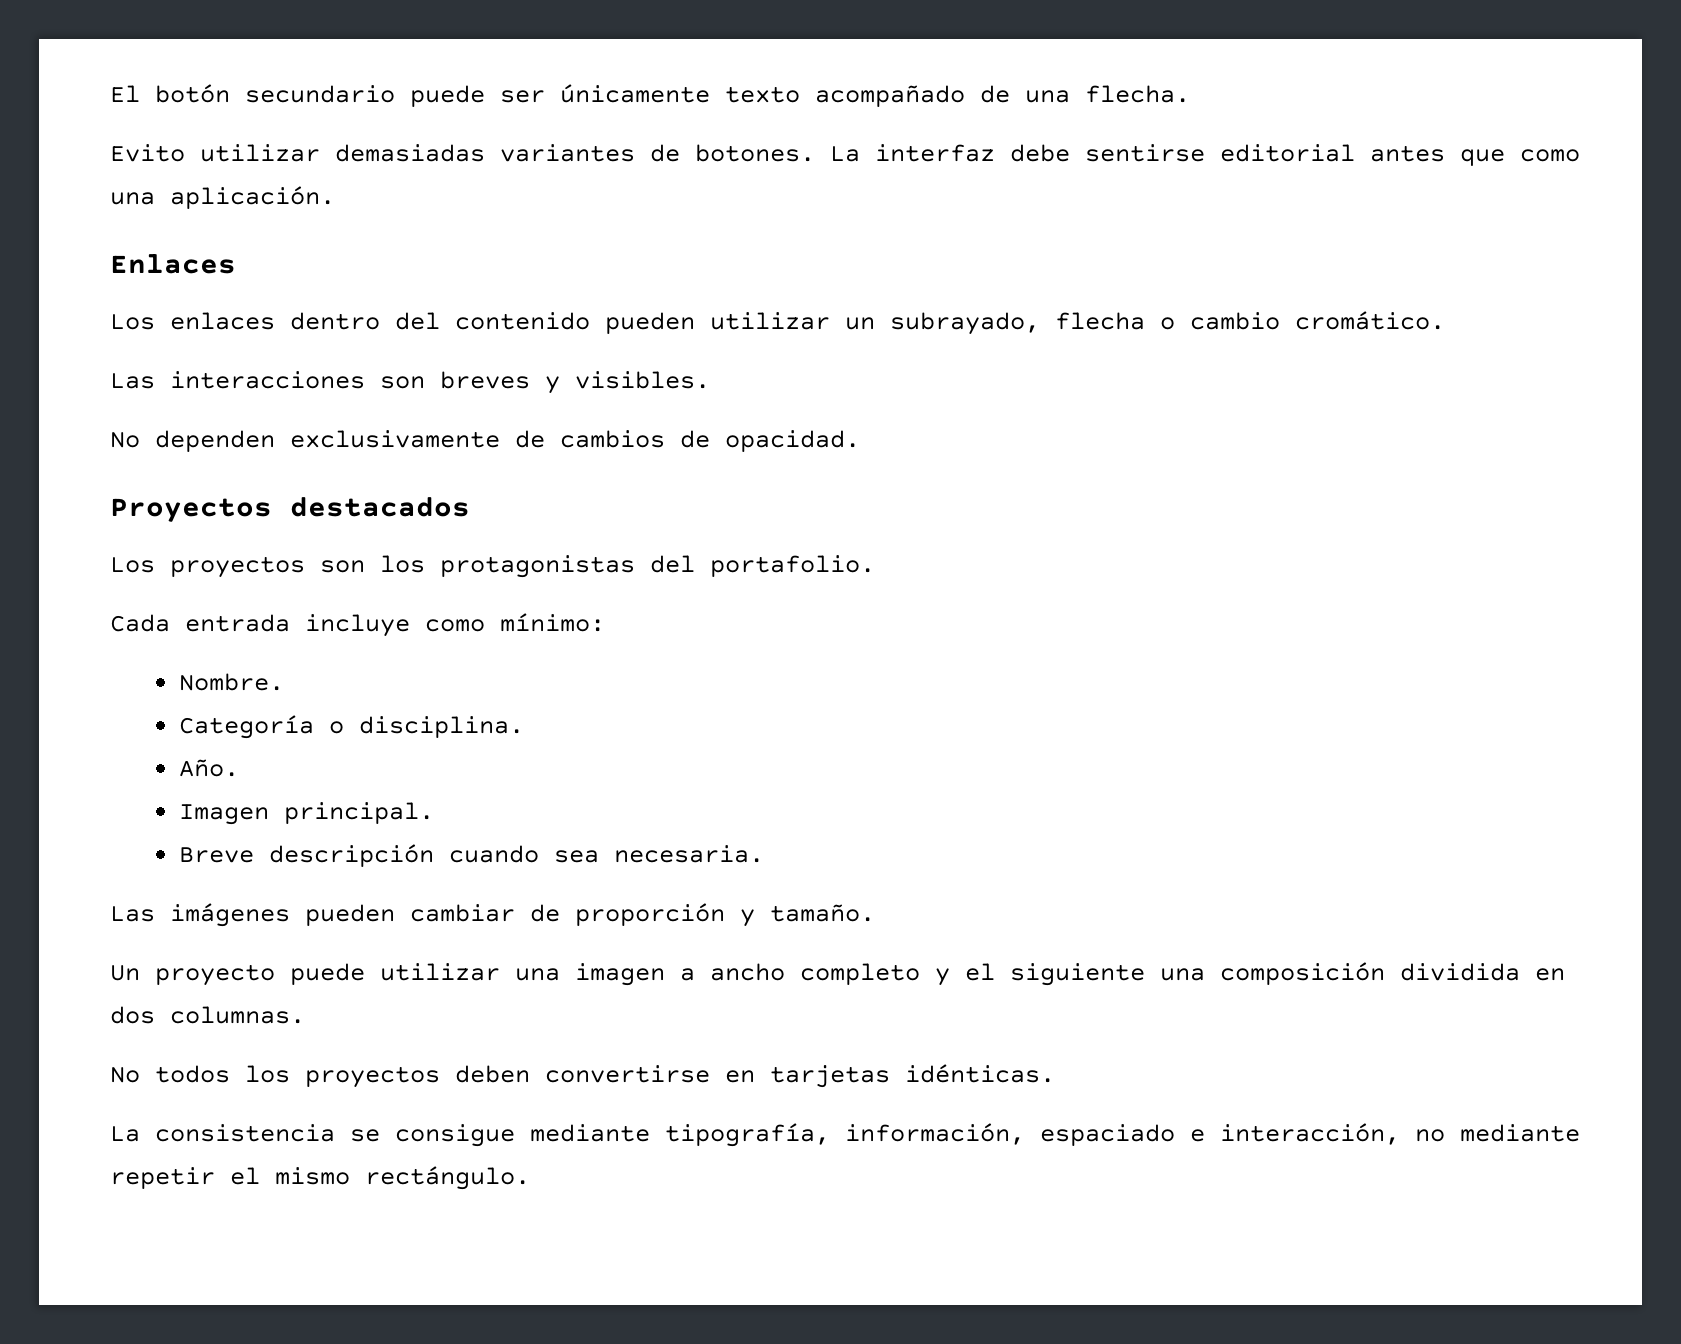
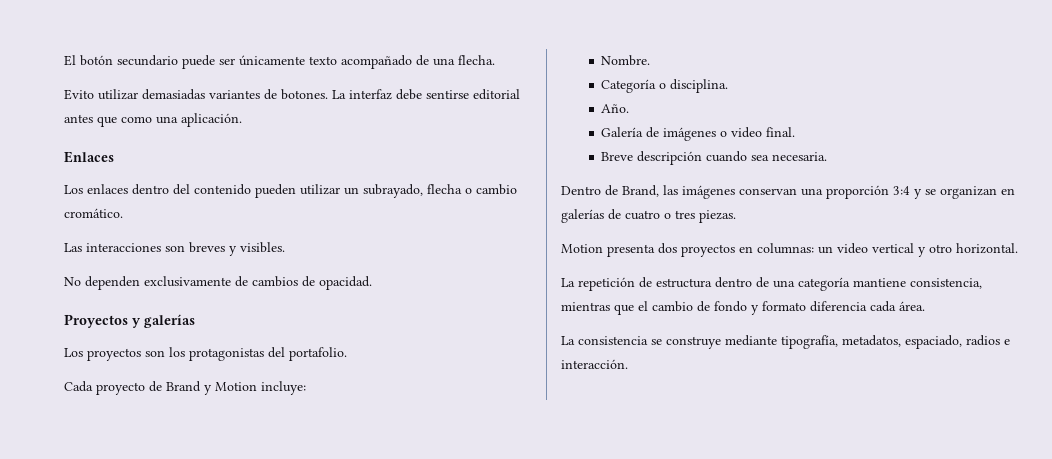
- Proyectos destacados
+ Proyectos y galerías
- Cada entrada incluye como mínimo:
+ Cada proyecto de Brand y Motion incluye:
- Imagen principal.
+ Galería de imágenes o video final.
- Las imágenes pueden cambiar de proporción y tamaño.
- Un proyecto puede utilizar una imagen a ancho completo y el siguiente una composición dividida en dos columnas.
- No todos los proyectos deben convertirse en tarjetas idénticas.
+ Dentro de Brand, las imágenes conservan una proporción 3:4 y se organizan en galerías de cuatro o tres piezas.
+ Motion presenta dos proyectos en columnas: un video vertical y otro horizontal.
+ La repetición de estructura dentro de una categoría mantiene consistencia, mientras que el cambio de fondo y formato diferencia cada área.
- La consistencia se consigue mediante tipografía, información, espaciado e interacción, no mediante repetir el mismo rectángulo.
+ La consistencia se construye mediante tipografía, metadatos, espaciado, radios e interacción.

